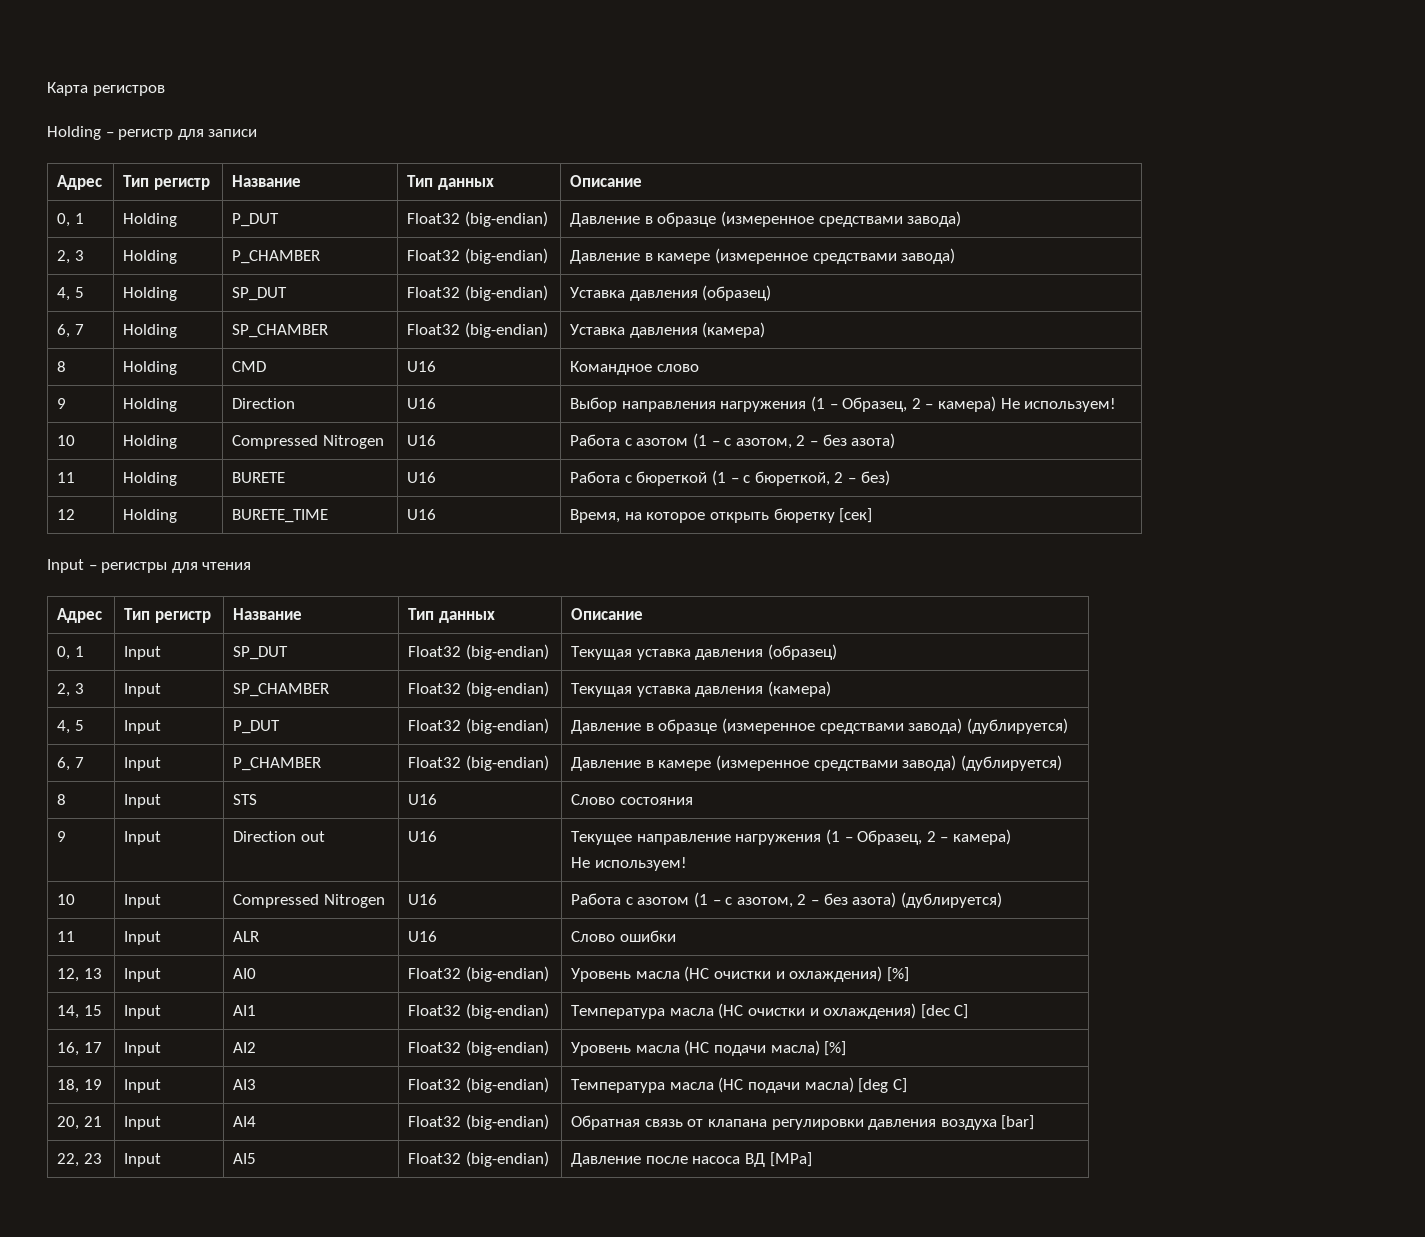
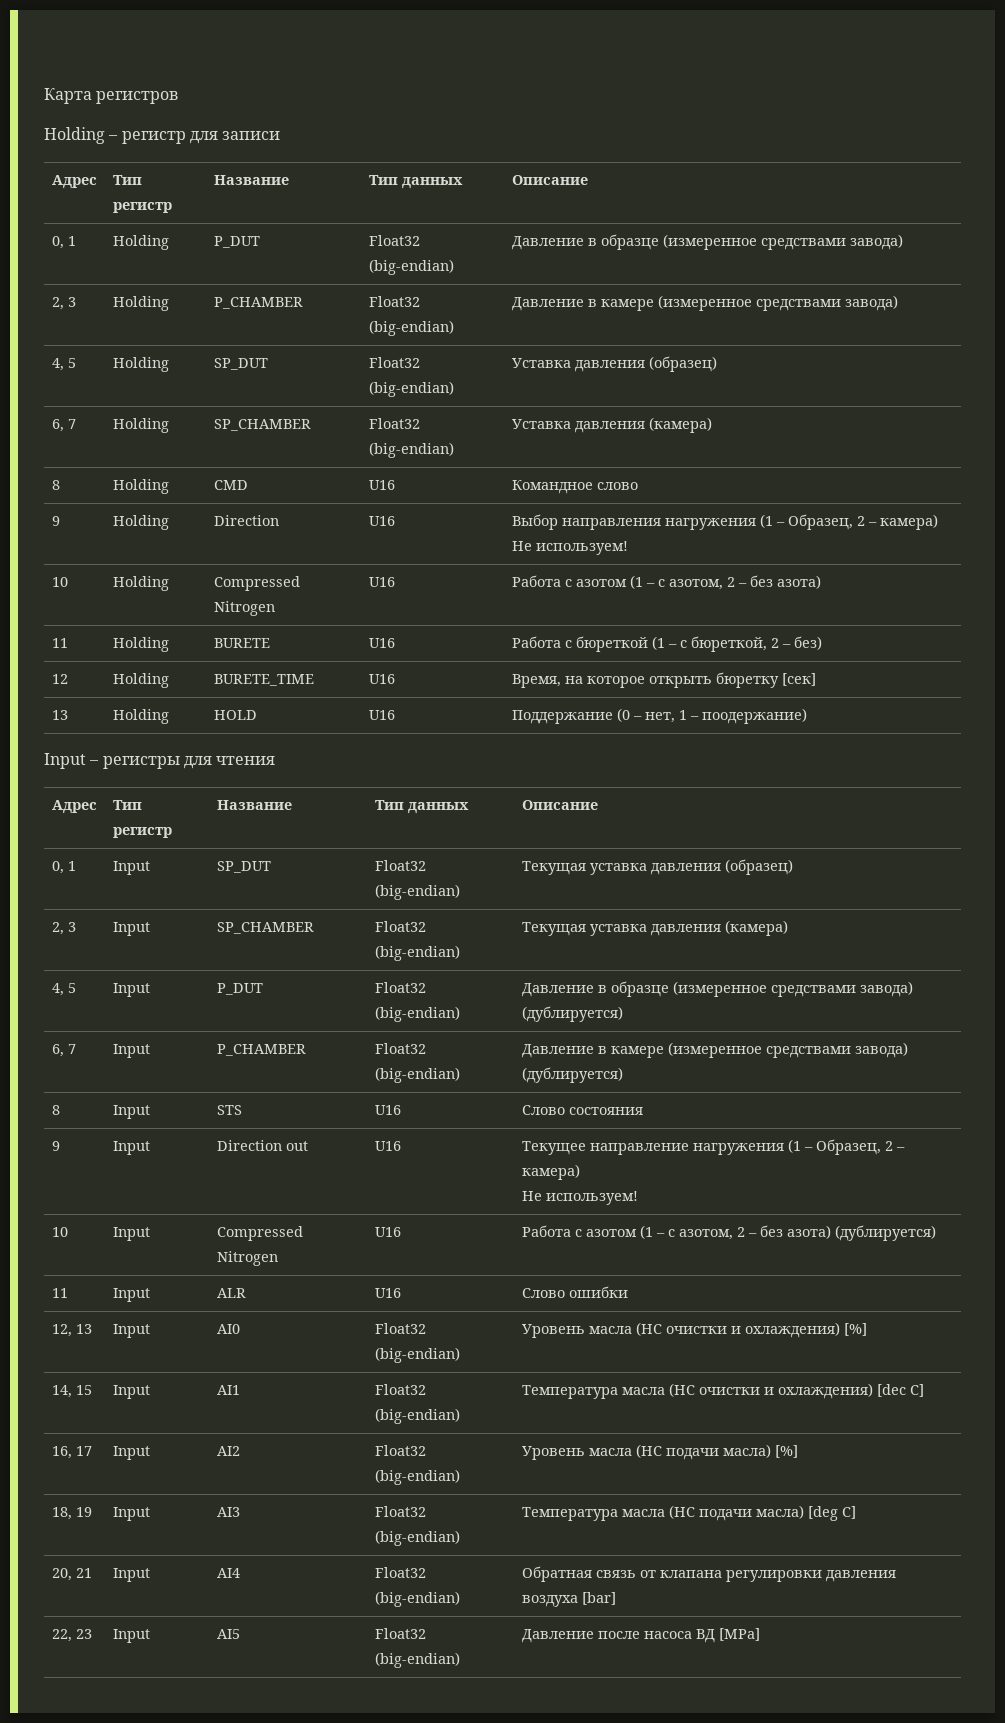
+ 13 | Holding | HOLD | U16 | Поддержание (0 – нет, 1 – поодержание)

